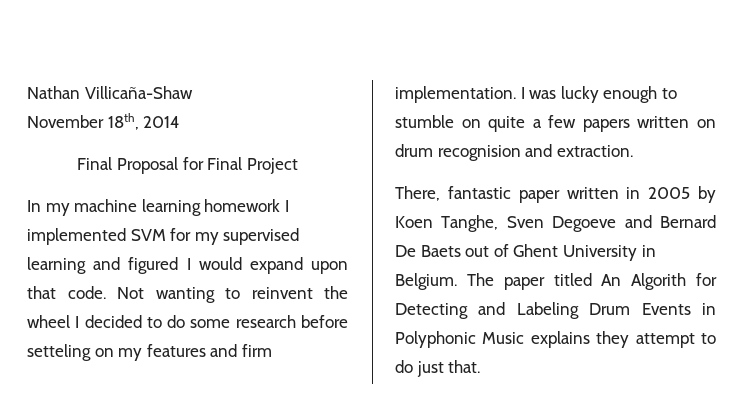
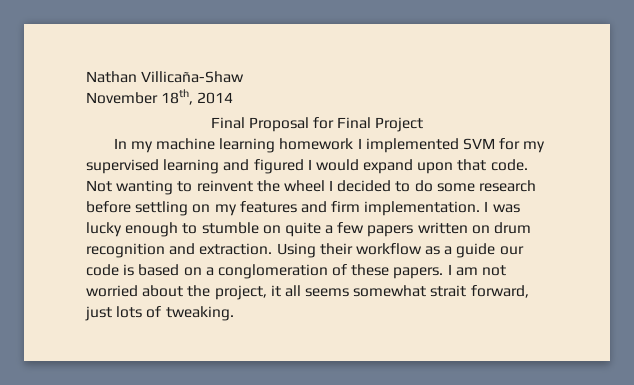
- Not wanting to reinvent the wheel I decided to do some research before setteling on my features and firm implementation.
+ Not wanting to reinvent the wheel I decided to do some research before settling on my features and firm implementation.
- I was lucky enough to stumble on quite a few papers written on drum recognision and extraction.
- There, fantastic paper written in 2005 by Koen Tanghe, Sven Degoeve and Bernard De Baets out of Ghent University in Belgium. The paper titled An Algorith for Detecting and Labeling Drum Events in Polyphonic Music explains they attempt to do just that.
+ I was lucky enough to stumble on quite a few papers written on drum recognition and extraction. Using their workflow as a guide our code is based on a conglomeration of these papers. I am not worried about the project, it all seems somewhat strait forward, just lots of tweaking.

